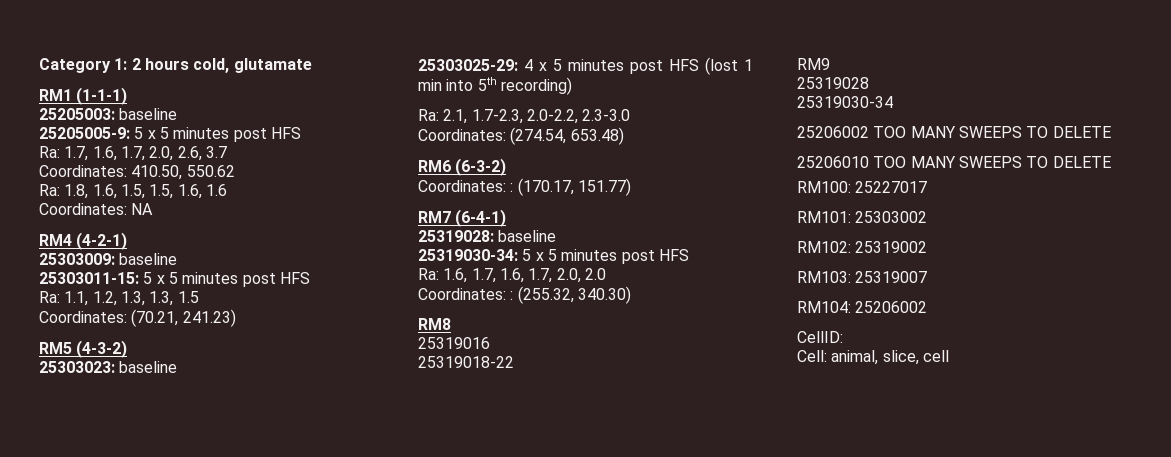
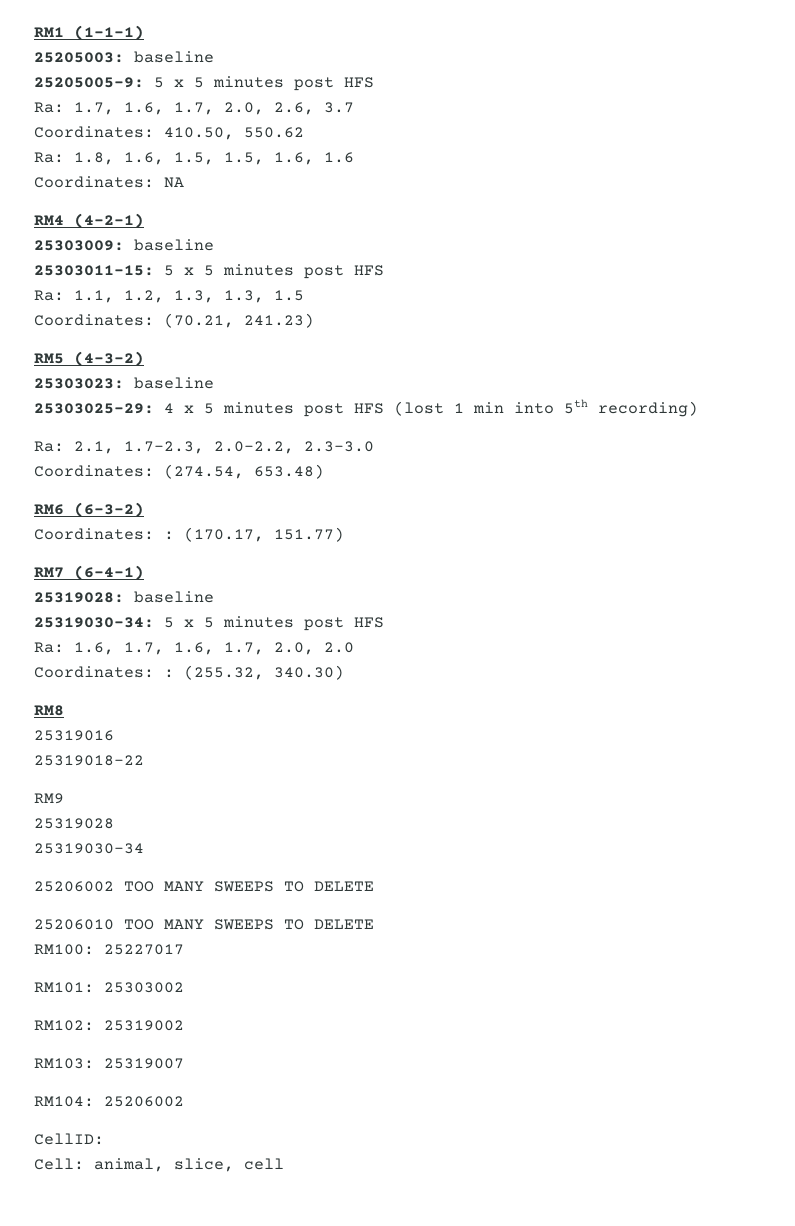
- Category 1: 2 hours cold, glutamate

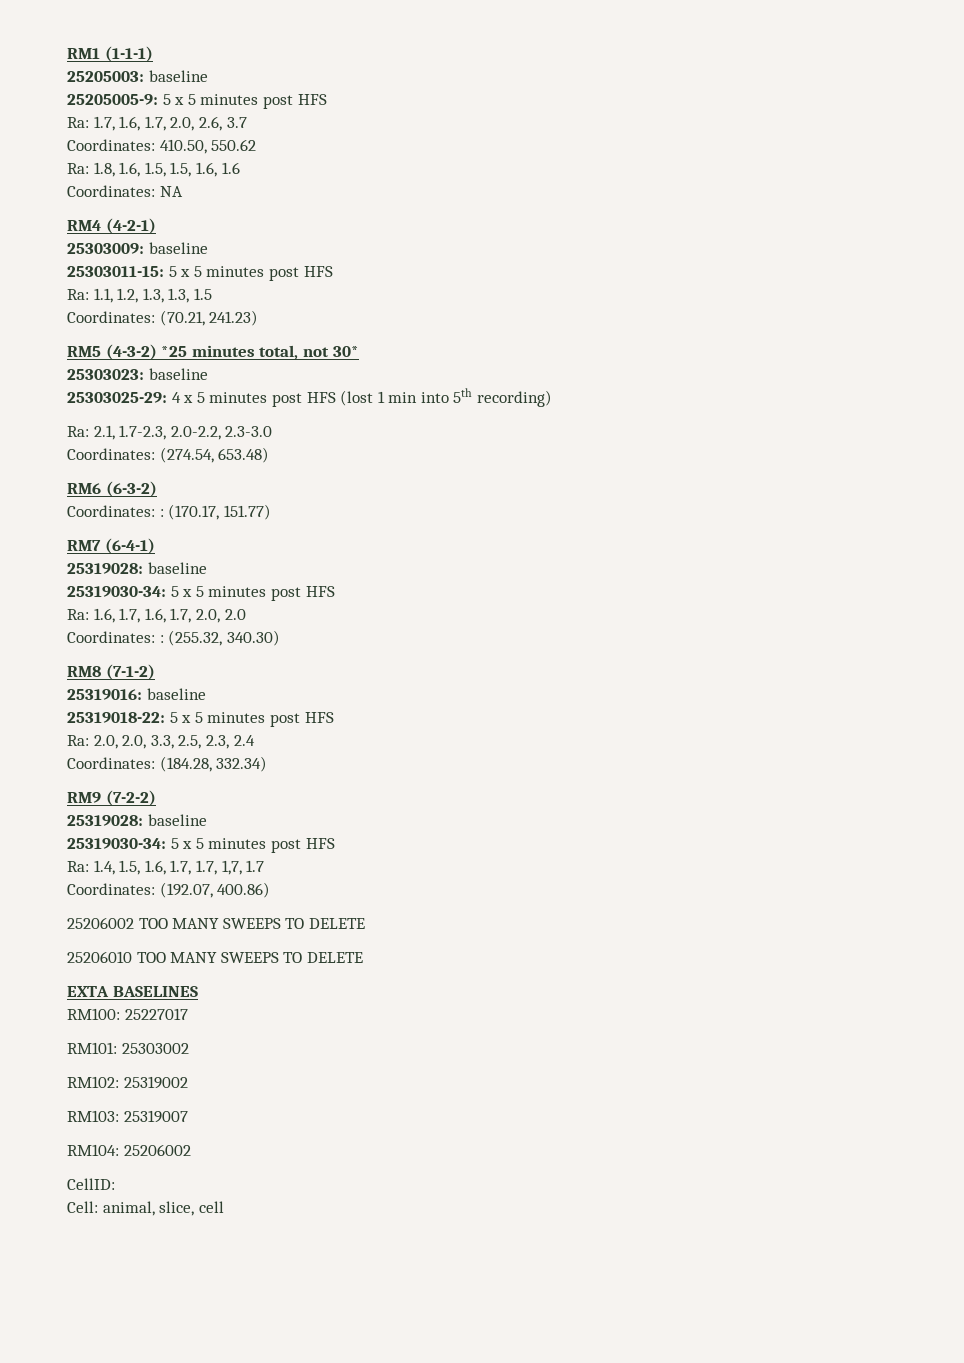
- RM5 (4-3-2)
+ RM5 (4-3-2) *25 minutes total, not 30*
- RM8
- 25319016
- 25319018-22
- RM9
- 25319028
- 25319030-34
+ RM8 (7-1-2)
+ 25319016: baseline
+ 25319018-22: 5 x 5 minutes post HFS
+ Ra: 2.0, 2.0, 3.3, 2.5, 2.3, 2.4
+ Coordinates: (184.28, 332.34)
+ RM9 (7-2-2)
+ 25319028: baseline
+ 25319030-34: 5 x 5 minutes post HFS
+ Ra: 1.4, 1.5, 1.6, 1.7, 1.7, 1,7, 1.7
+ Coordinates: (192.07, 400.86)
+ EXTA BASELINES

